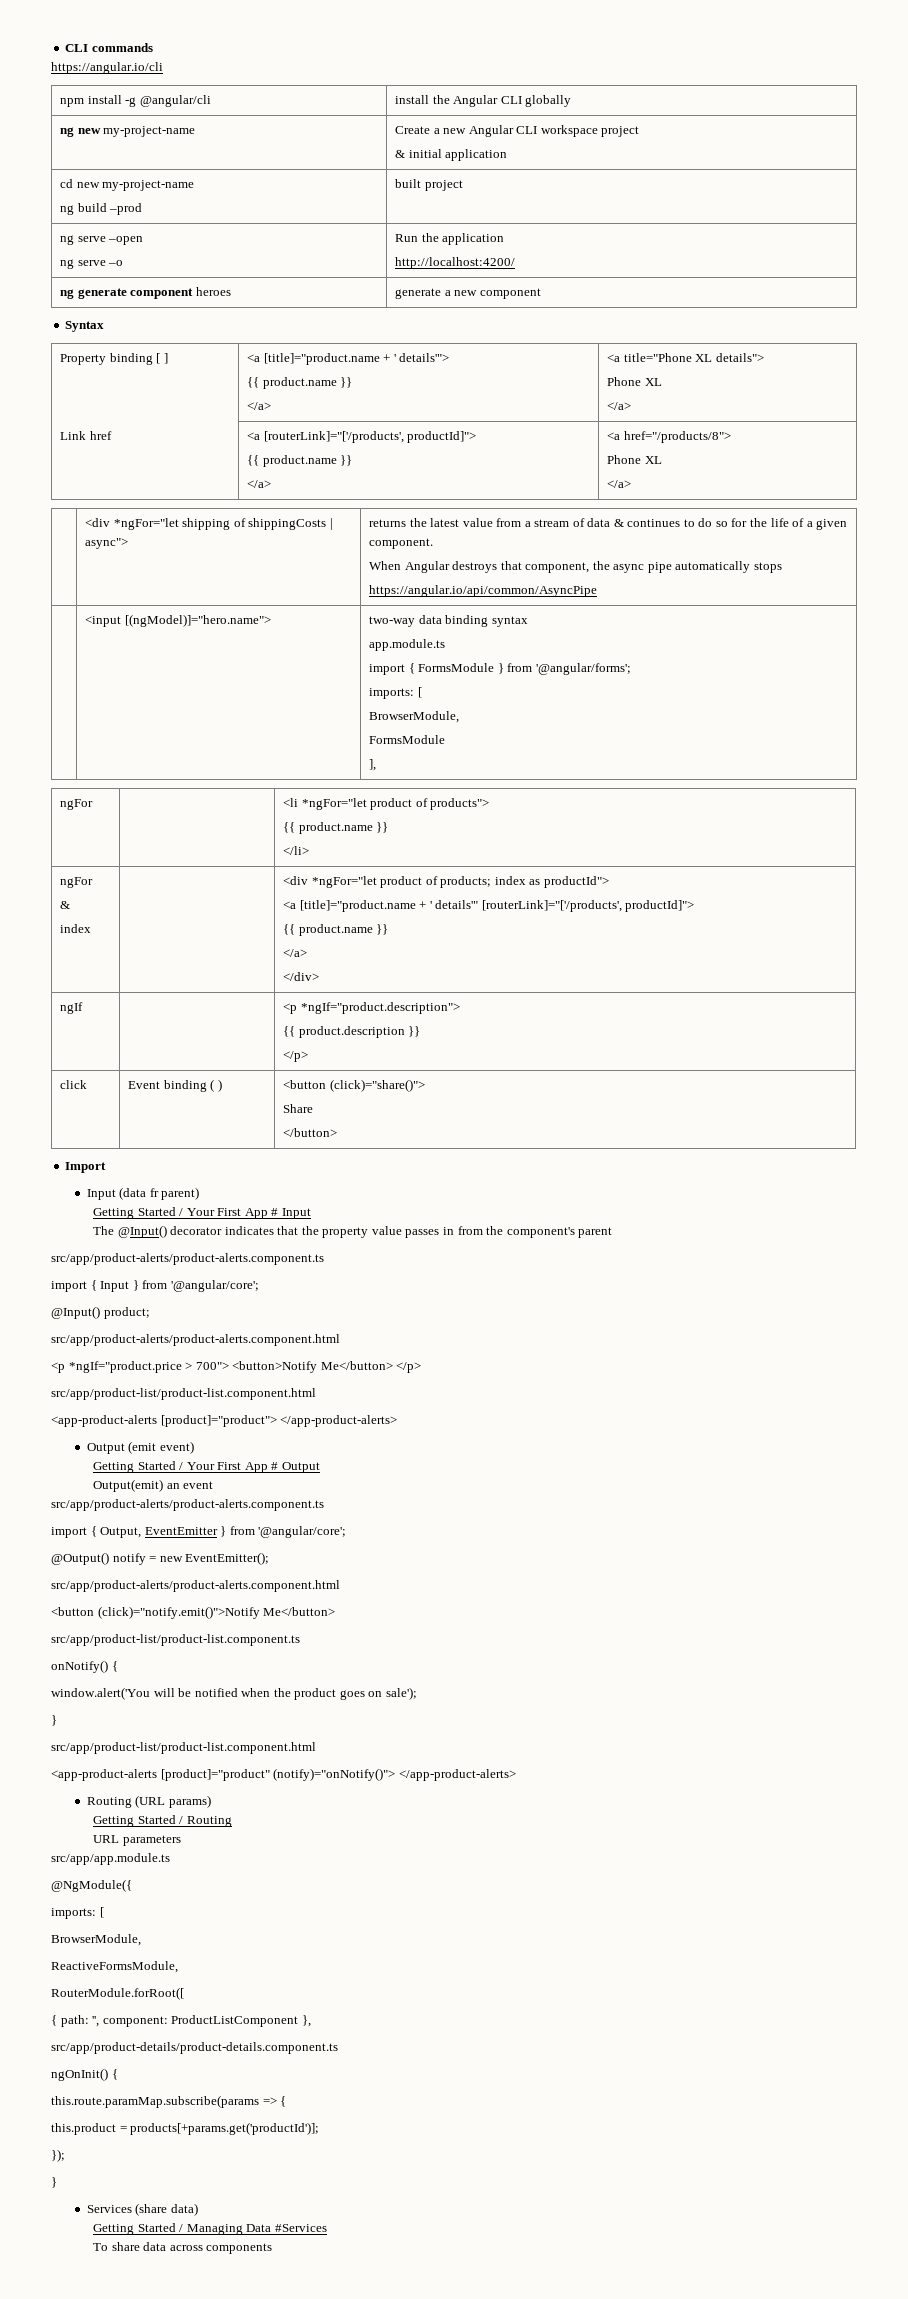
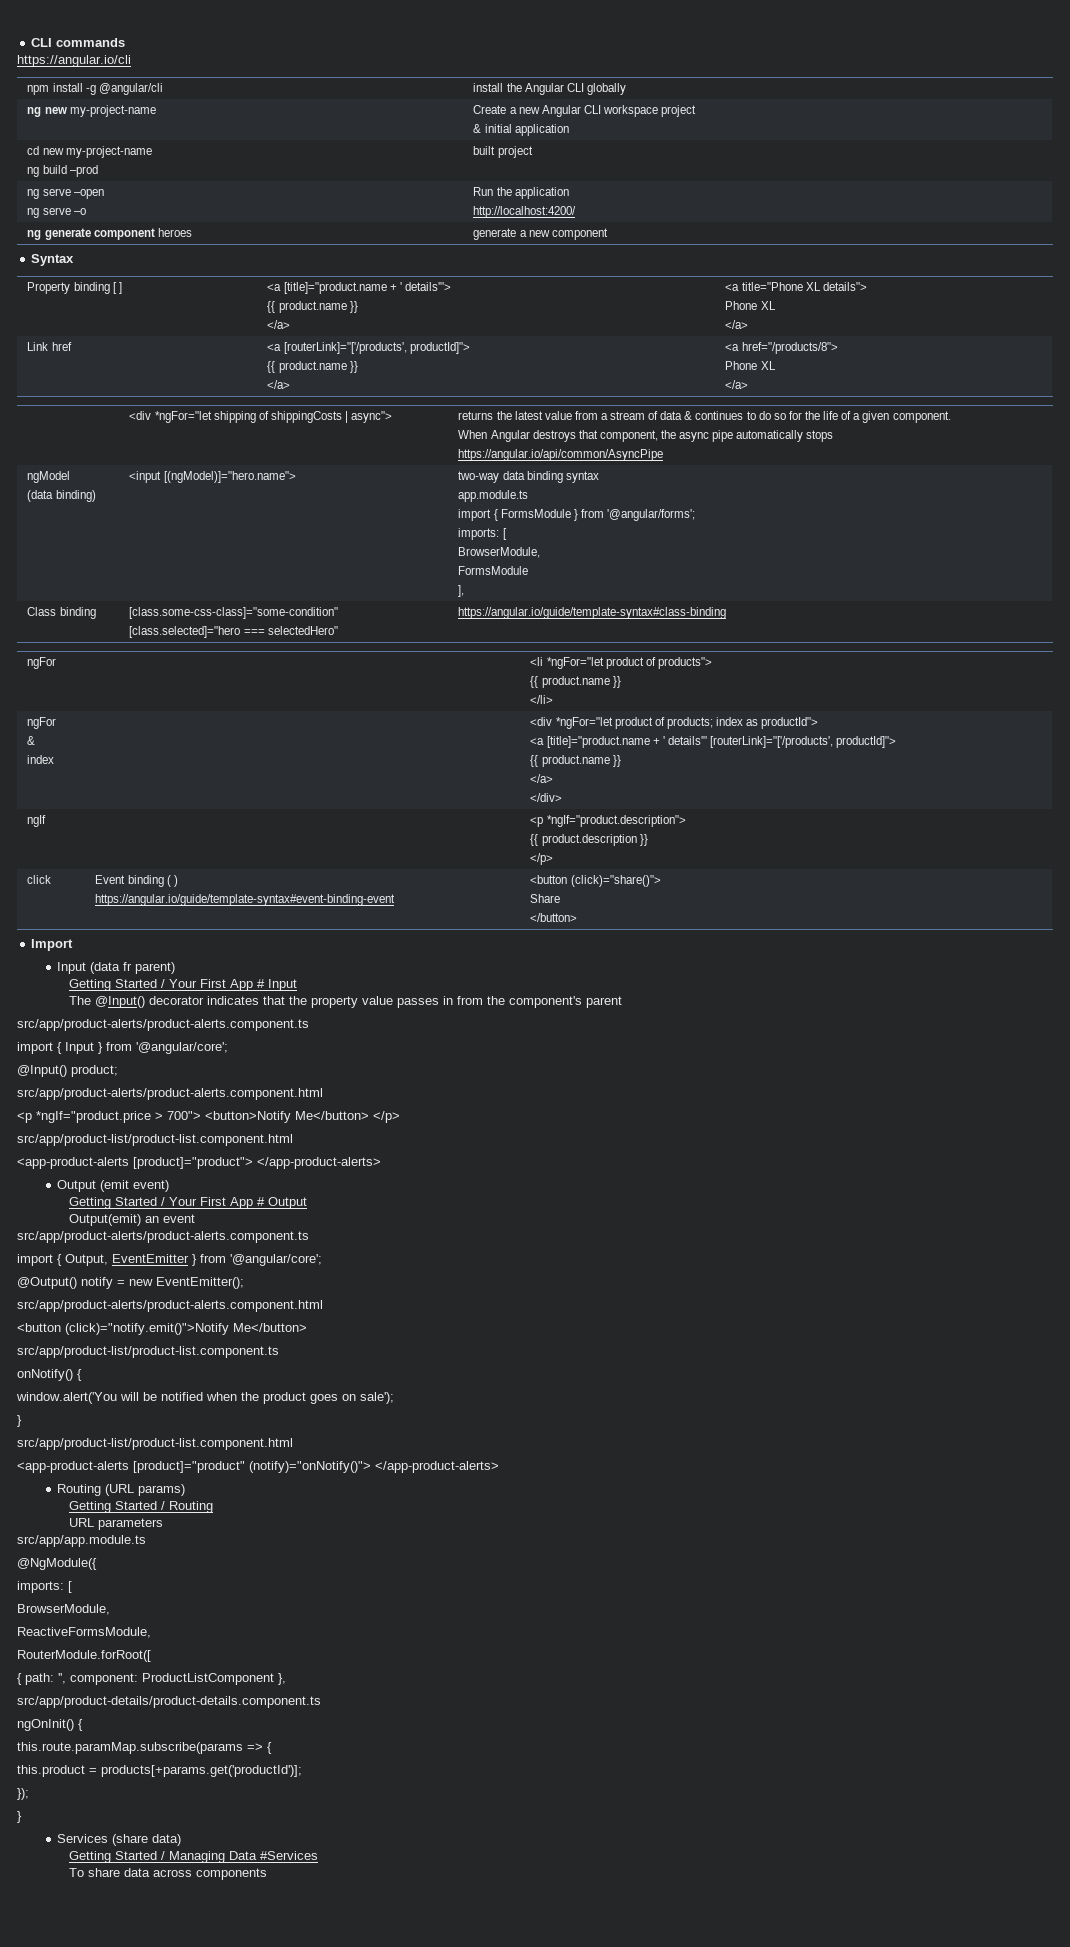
- | <input [(ngModel)]="hero.name"> | two-way data binding syntax
+ ngModel
+ (data binding) | <input [(ngModel)]="hero.name"> | two-way data binding syntax
+ Class binding | [class.some-css-class]="some-condition"
+ [class.selected]="hero === selectedHero" | https://angular.io/guide/template-syntax#class-binding
- click | Event binding ( ) | <button (click)="share()">
+ click | Event binding ( )
+ https://angular.io/guide/template-syntax#event-binding-event | <button (click)="share()">

